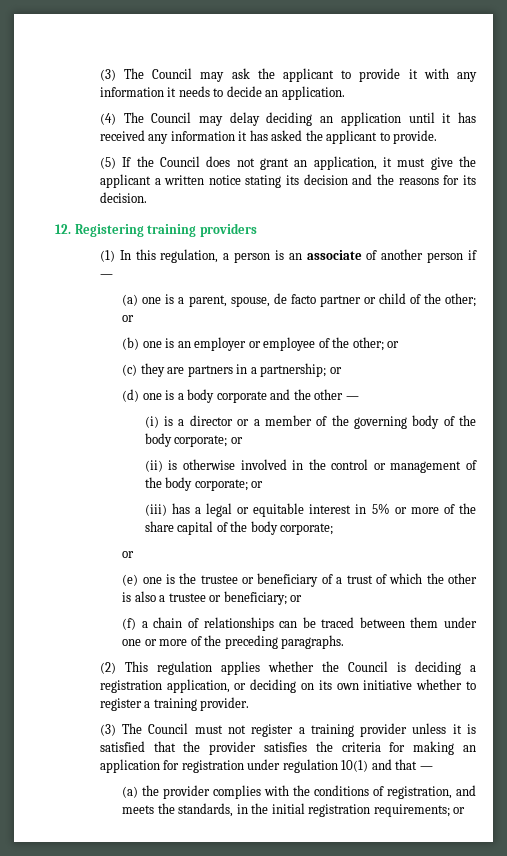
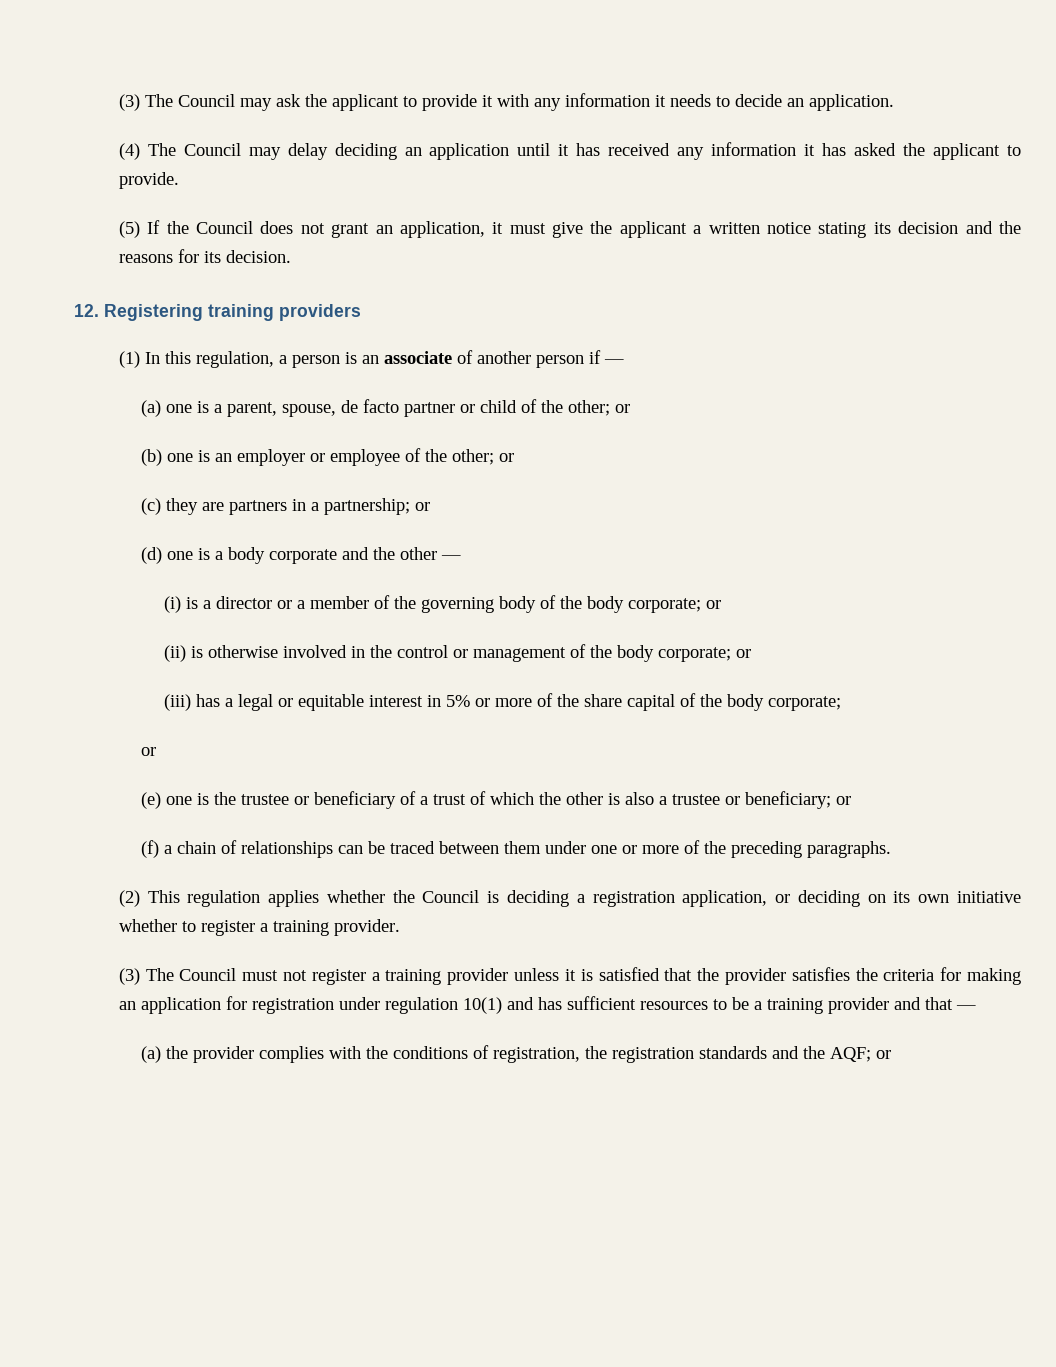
- (3) The Council must not register a training provider unless it is satisfied that the provider satisfies the criteria for making an application for registration under regulation 10(1) and that —
+ (3) The Council must not register a training provider unless it is satisfied that the provider satisfies the criteria for making an application for registration under regulation 10(1) and has sufficient resources to be a training provider and that —
- (a) the provider complies with the conditions of registration, and meets the standards, in the initial registration requirements; or
+ (a) the provider complies with the conditions of registration, the registration standards and the AQF; or

